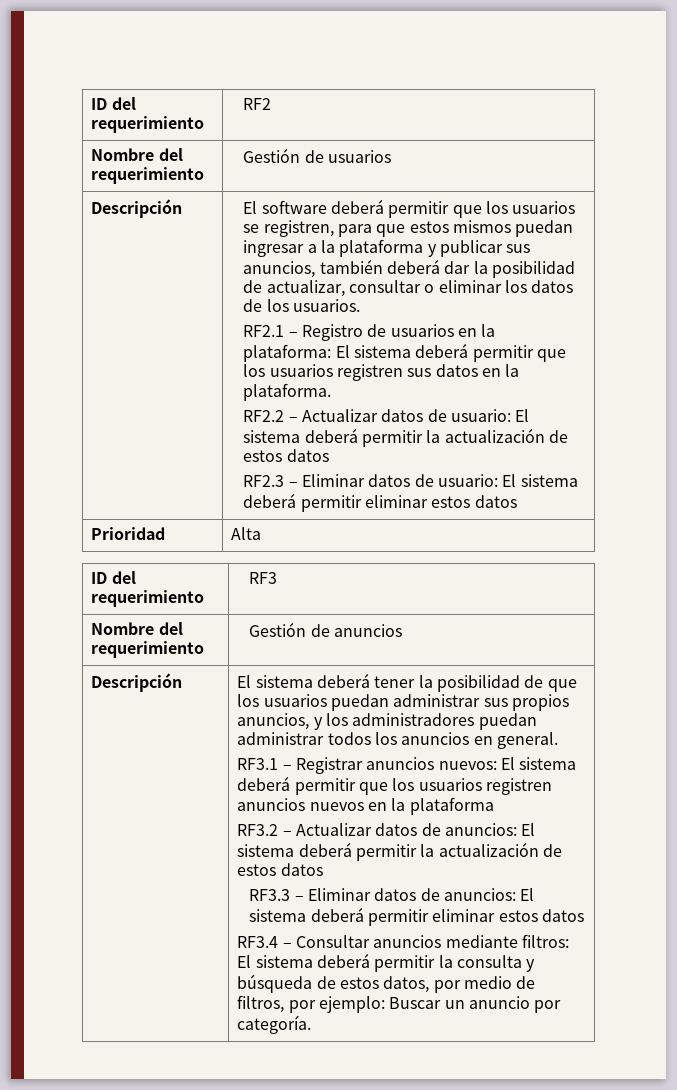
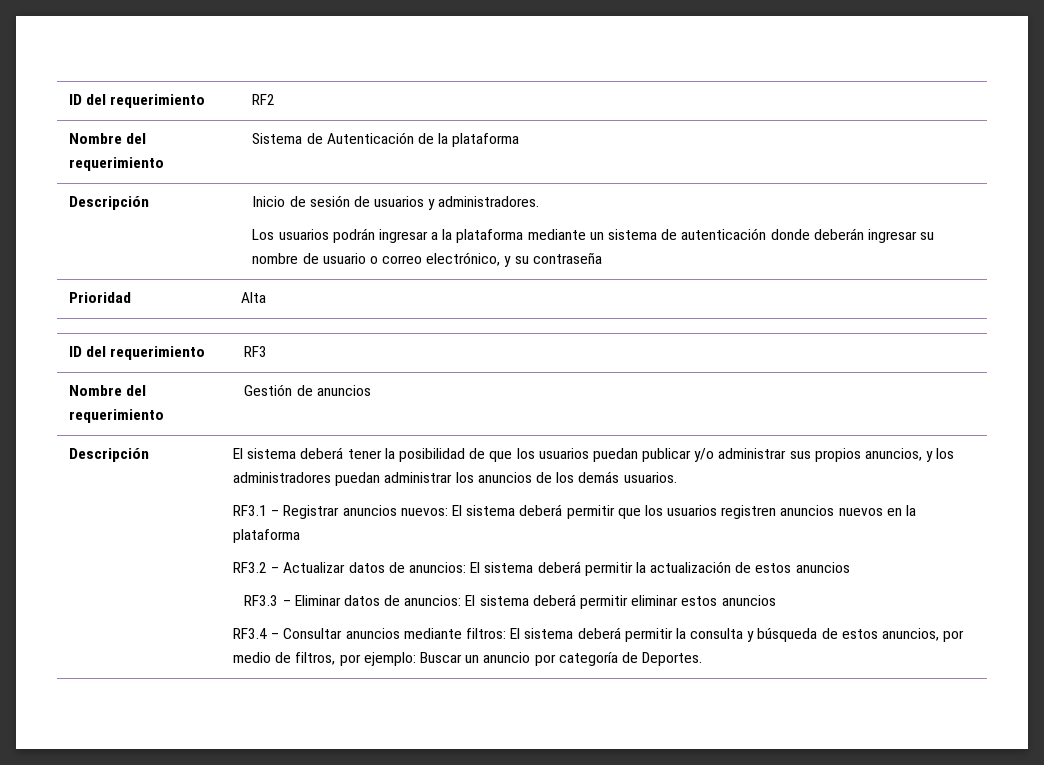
- Nombre del requerimiento | Gestión de usuarios
- Descripción | El software deberá permitir que los usuarios se registren, para que estos mismos puedan ingresar a la plataforma y publicar sus anuncios, también deberá dar la posibilidad de actualizar, consultar o eliminar los datos de los usuarios.
- RF2.1 – Registro de usuarios en la plataforma: El sistema deberá permitir que los usuarios registren sus datos en la plataforma.
- RF2.2 – Actualizar datos de usuario: El sistema deberá permitir la actualización de estos datos
- RF2.3 – Eliminar datos de usuario: El sistema deberá permitir eliminar estos datos
+ Nombre del requerimiento | Sistema de Autenticación de la plataforma
+ Descripción | Inicio de sesión de usuarios y administradores.
+ Los usuarios podrán ingresar a la plataforma mediante un sistema de autenticación donde deberán ingresar su nombre de usuario o correo electrónico, y su contraseña
- El sistema deberá tener la posibilidad de que los usuarios puedan administrar sus propios anuncios, y los administradores puedan administrar todos los anuncios en general.
+ El sistema deberá tener la posibilidad de que los usuarios puedan publicar y/o administrar sus propios anuncios, y los administradores puedan administrar los anuncios de los demás usuarios.
- RF3.2 – Actualizar datos de anuncios: El sistema deberá permitir la actualización de estos datos
+ RF3.2 – Actualizar datos de anuncios: El sistema deberá permitir la actualización de estos anuncios
- RF3.3 – Eliminar datos de anuncios: El sistema deberá permitir eliminar estos datos
+ RF3.3 – Eliminar datos de anuncios: El sistema deberá permitir eliminar estos anuncios
- RF3.4 – Consultar anuncios mediante filtros: El sistema deberá permitir la consulta y búsqueda de estos datos, por medio de filtros, por ejemplo: Buscar un anuncio por categoría.
+ RF3.4 – Consultar anuncios mediante filtros: El sistema deberá permitir la consulta y búsqueda de estos anuncios, por medio de filtros, por ejemplo: Buscar un anuncio por categoría de Deportes.

